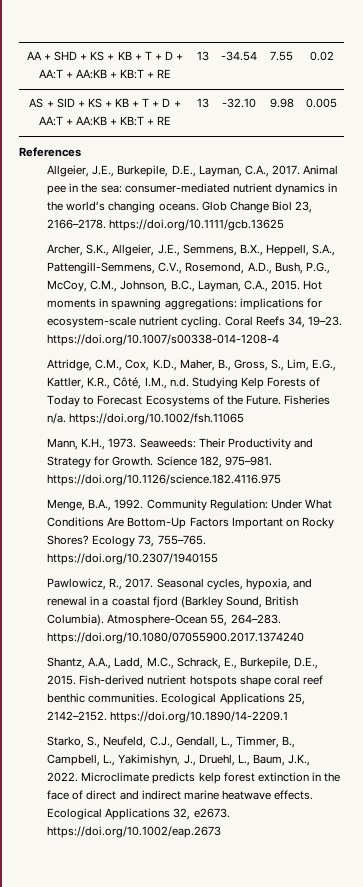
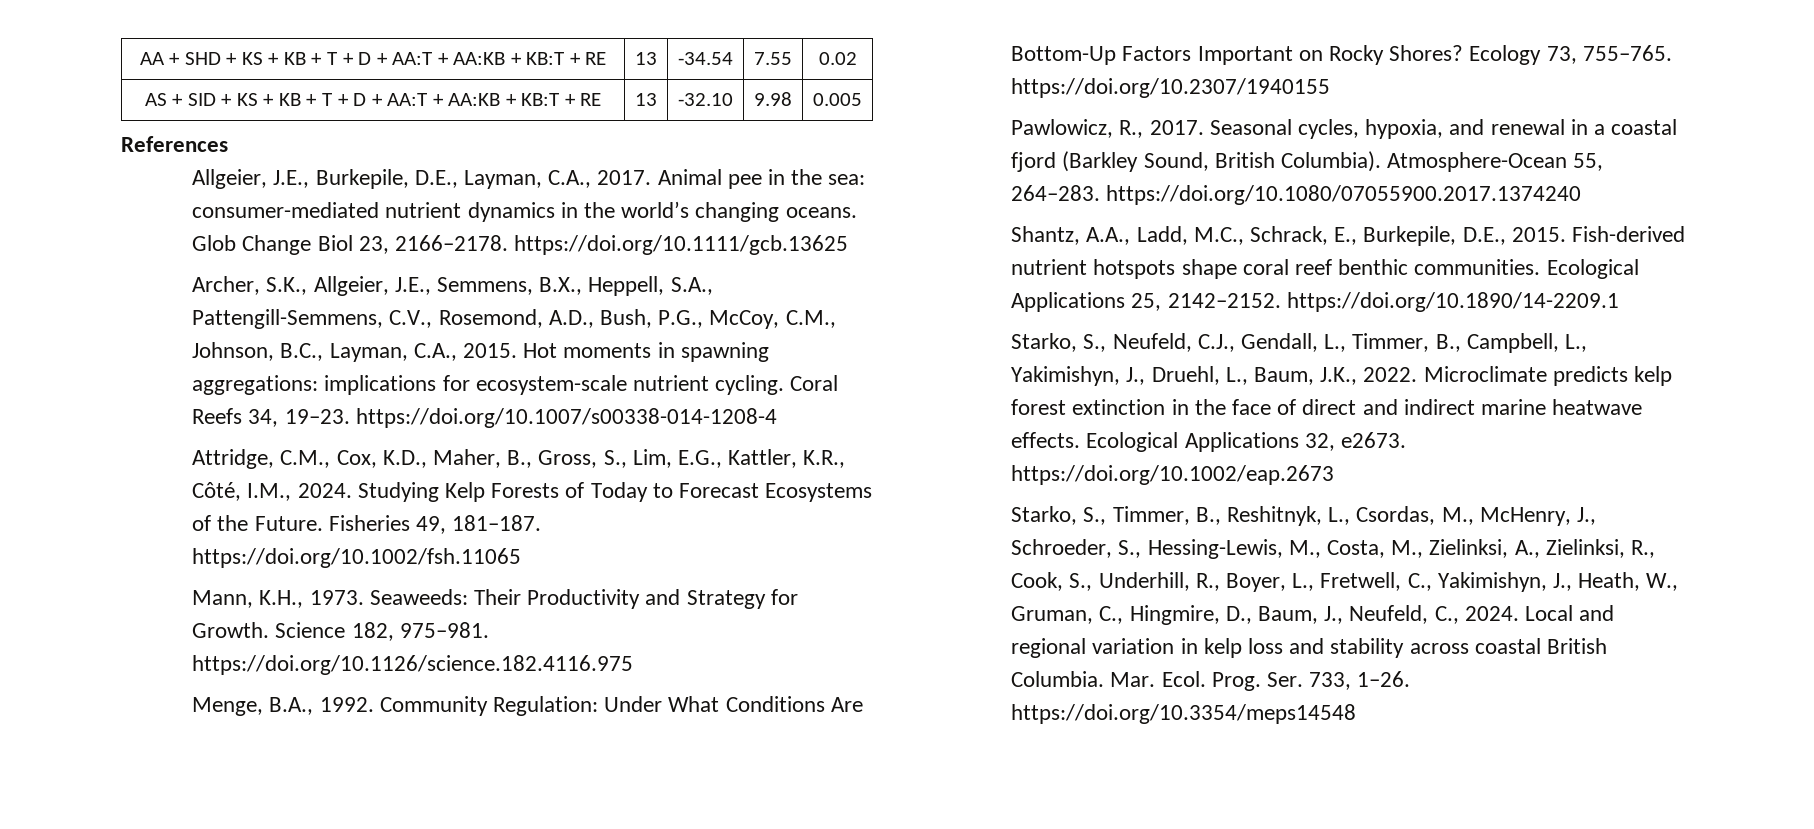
- Attridge, C.M., Cox, K.D., Maher, B., Gross, S., Lim, E.G., Kattler, K.R., Côté, I.M., n.d. Studying Kelp Forests of Today to Forecast Ecosystems of the Future.
+ Attridge, C.M., Cox, K.D., Maher, B., Gross, S., Lim, E.G., Kattler, K.R., Côté, I.M., 2024. Studying Kelp Forests of Today to Forecast Ecosystems of the Future.
- Fisheries n/a. https://doi.org/10.1002/fsh.11065
+ Fisheries 49, 181–187. https://doi.org/10.1002/fsh.11065
+ Starko, S., Timmer, B., Reshitnyk, L., Csordas, M., McHenry, J., Schroeder, S., Hessing-Lewis, M., Costa, M., Zielinksi, A., Zielinksi, R., Cook, S., Underhill, R., Boyer, L., Fretwell, C., Yakimishyn, J., Heath, W., Gruman, C., Hingmire, D., Baum, J., Neufeld, C., 2024. Local and regional variation in kelp loss and stability across coastal British Columbia. Mar. Ecol. Prog. Ser. 733, 1–26. https://doi.org/10.3354/meps14548

